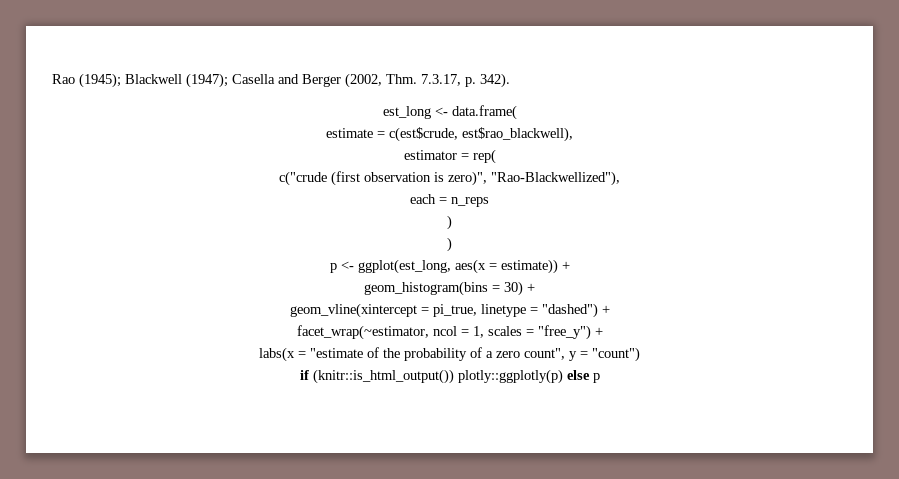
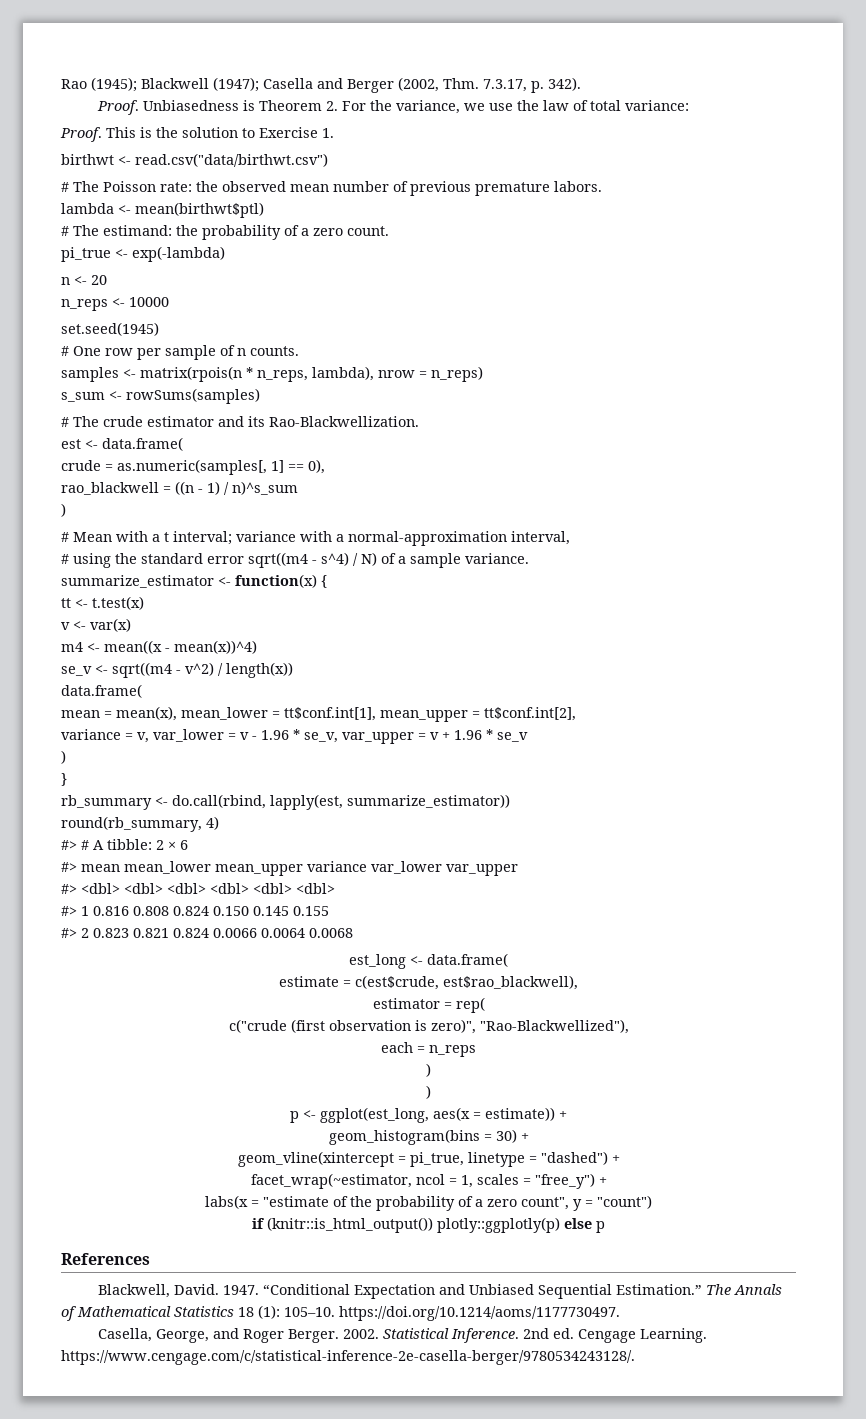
+ Proof. Unbiasedness is Theorem 2. For the variance, we use the law of total variance:
+ Proof. This is the solution to Exercise 1.
+ birthwt <- read.csv("data/birthwt.csv")
+ # The Poisson rate: the observed mean number of previous premature labors.
+ lambda <- mean(birthwt$ptl)
+ # The estimand: the probability of a zero count.
+ pi_true <- exp(-lambda)
+ n <- 20
+ n_reps <- 10000
+ set.seed(1945)
+ # One row per sample of n counts.
+ samples <- matrix(rpois(n * n_reps, lambda), nrow = n_reps)
+ s_sum <- rowSums(samples)
+ # The crude estimator and its Rao-Blackwellization.
+ est <- data.frame(
+ crude = as.numeric(samples[, 1] == 0),
+ rao_blackwell = ((n - 1) / n)^s_sum
+ )
+ # Mean with a t interval; variance with a normal-approximation interval,
+ # using the standard error sqrt((m4 - s^4) / N) of a sample variance.
+ summarize_estimator <- function(x) {
+ tt <- t.test(x)
+ v <- var(x)
+ m4 <- mean((x - mean(x))^4)
+ se_v <- sqrt((m4 - v^2) / length(x))
+ data.frame(
+ mean = mean(x), mean_lower = tt$conf.int[1], mean_upper = tt$conf.int[2],
+ variance = v, var_lower = v - 1.96 * se_v, var_upper = v + 1.96 * se_v
+ )
+ }
+ rb_summary <- do.call(rbind, lapply(est, summarize_estimator))
+ round(rb_summary, 4)
+ #> # A tibble: 2 × 6
+ #> mean mean_lower mean_upper variance var_lower var_upper
+ #> <dbl> <dbl> <dbl> <dbl> <dbl> <dbl>
+ #> 1 0.816 0.808 0.824 0.150 0.145 0.155
+ #> 2 0.823 0.821 0.824 0.0066 0.0064 0.0068
+ References
+ Blackwell, David. 1947. “Conditional Expectation and Unbiased Sequential Estimation.” The Annals of Mathematical Statistics 18 (1): 105–10. https://doi.org/10.1214/aoms/1177730497.
+ Casella, George, and Roger Berger. 2002. Statistical Inference. 2nd ed. Cengage Learning. https://www.cengage.com/c/statistical-inference-2e-casella-berger/9780534243128/.

